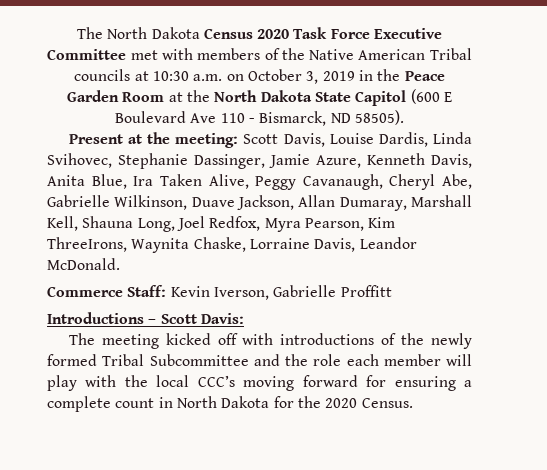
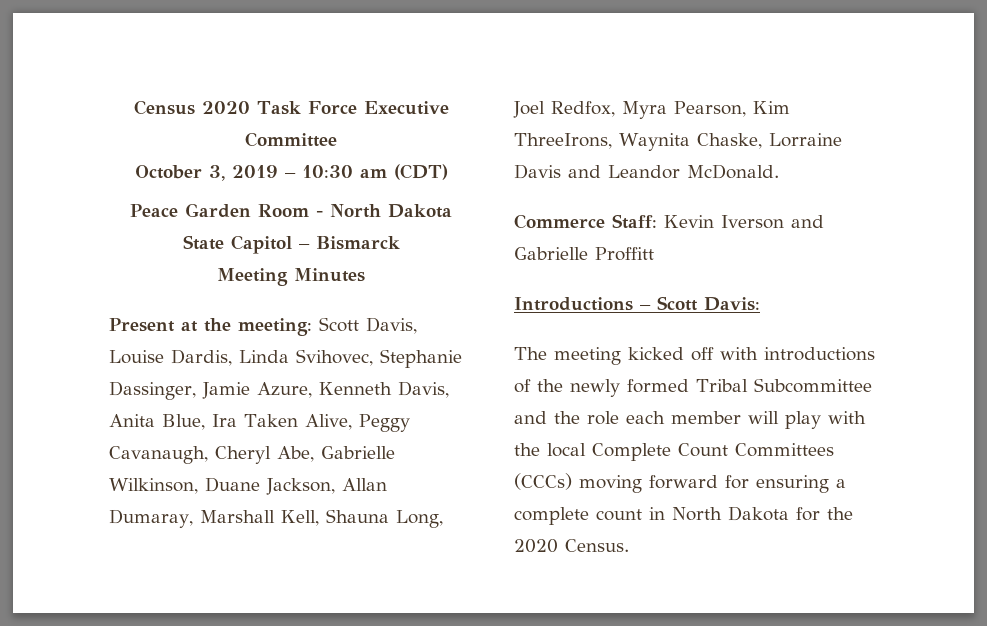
- The North Dakota Census 2020 Task Force Executive Committee met with members of the Native American Tribal councils at 10:30 a.m. on October 3, 2019 in the Peace Garden Room at the North Dakota State Capitol (600 E Boulevard Ave 110 - Bismarck, ND 58505).
+ Census 2020 Task Force Executive Committee
+ October 3, 2019 – 10:30 am (CDT)
+ Peace Garden Room - North Dakota State Capitol – Bismarck
+ Meeting Minutes
- Present at the meeting: Scott Davis, Louise Dardis, Linda Svihovec, Stephanie Dassinger, Jamie Azure, Kenneth Davis, Anita Blue, Ira Taken Alive, Peggy Cavanaugh, Cheryl Abe, Gabrielle Wilkinson, Duave Jackson, Allan Dumaray, Marshall Kell, Shauna Long, Joel Redfox, Myra Pearson, Kim ThreeIrons, Waynita Chaske, Lorraine Davis, Leandor McDonald.
+ Present at the meeting: Scott Davis, Louise Dardis, Linda Svihovec, Stephanie Dassinger, Jamie Azure, Kenneth Davis, Anita Blue, Ira Taken Alive, Peggy Cavanaugh, Cheryl Abe, Gabrielle Wilkinson, Duane Jackson, Allan Dumaray, Marshall Kell, Shauna Long, Joel Redfox, Myra Pearson, Kim ThreeIrons, Waynita Chaske, Lorraine Davis and Leandor McDonald.
- Commerce Staff: Kevin Iverson, Gabrielle Proffitt
+ Commerce Staff: Kevin Iverson and Gabrielle Proffitt
- The meeting kicked off with introductions of the newly formed Tribal Subcommittee and the role each member will play with the local CCC’s moving forward for ensuring a complete count in North Dakota for the 2020 Census.
+ The meeting kicked off with introductions of the newly formed Tribal Subcommittee and the role each member will play with the local Complete Count Committees (CCCs) moving forward for ensuring a complete count in North Dakota for the 2020 Census.

